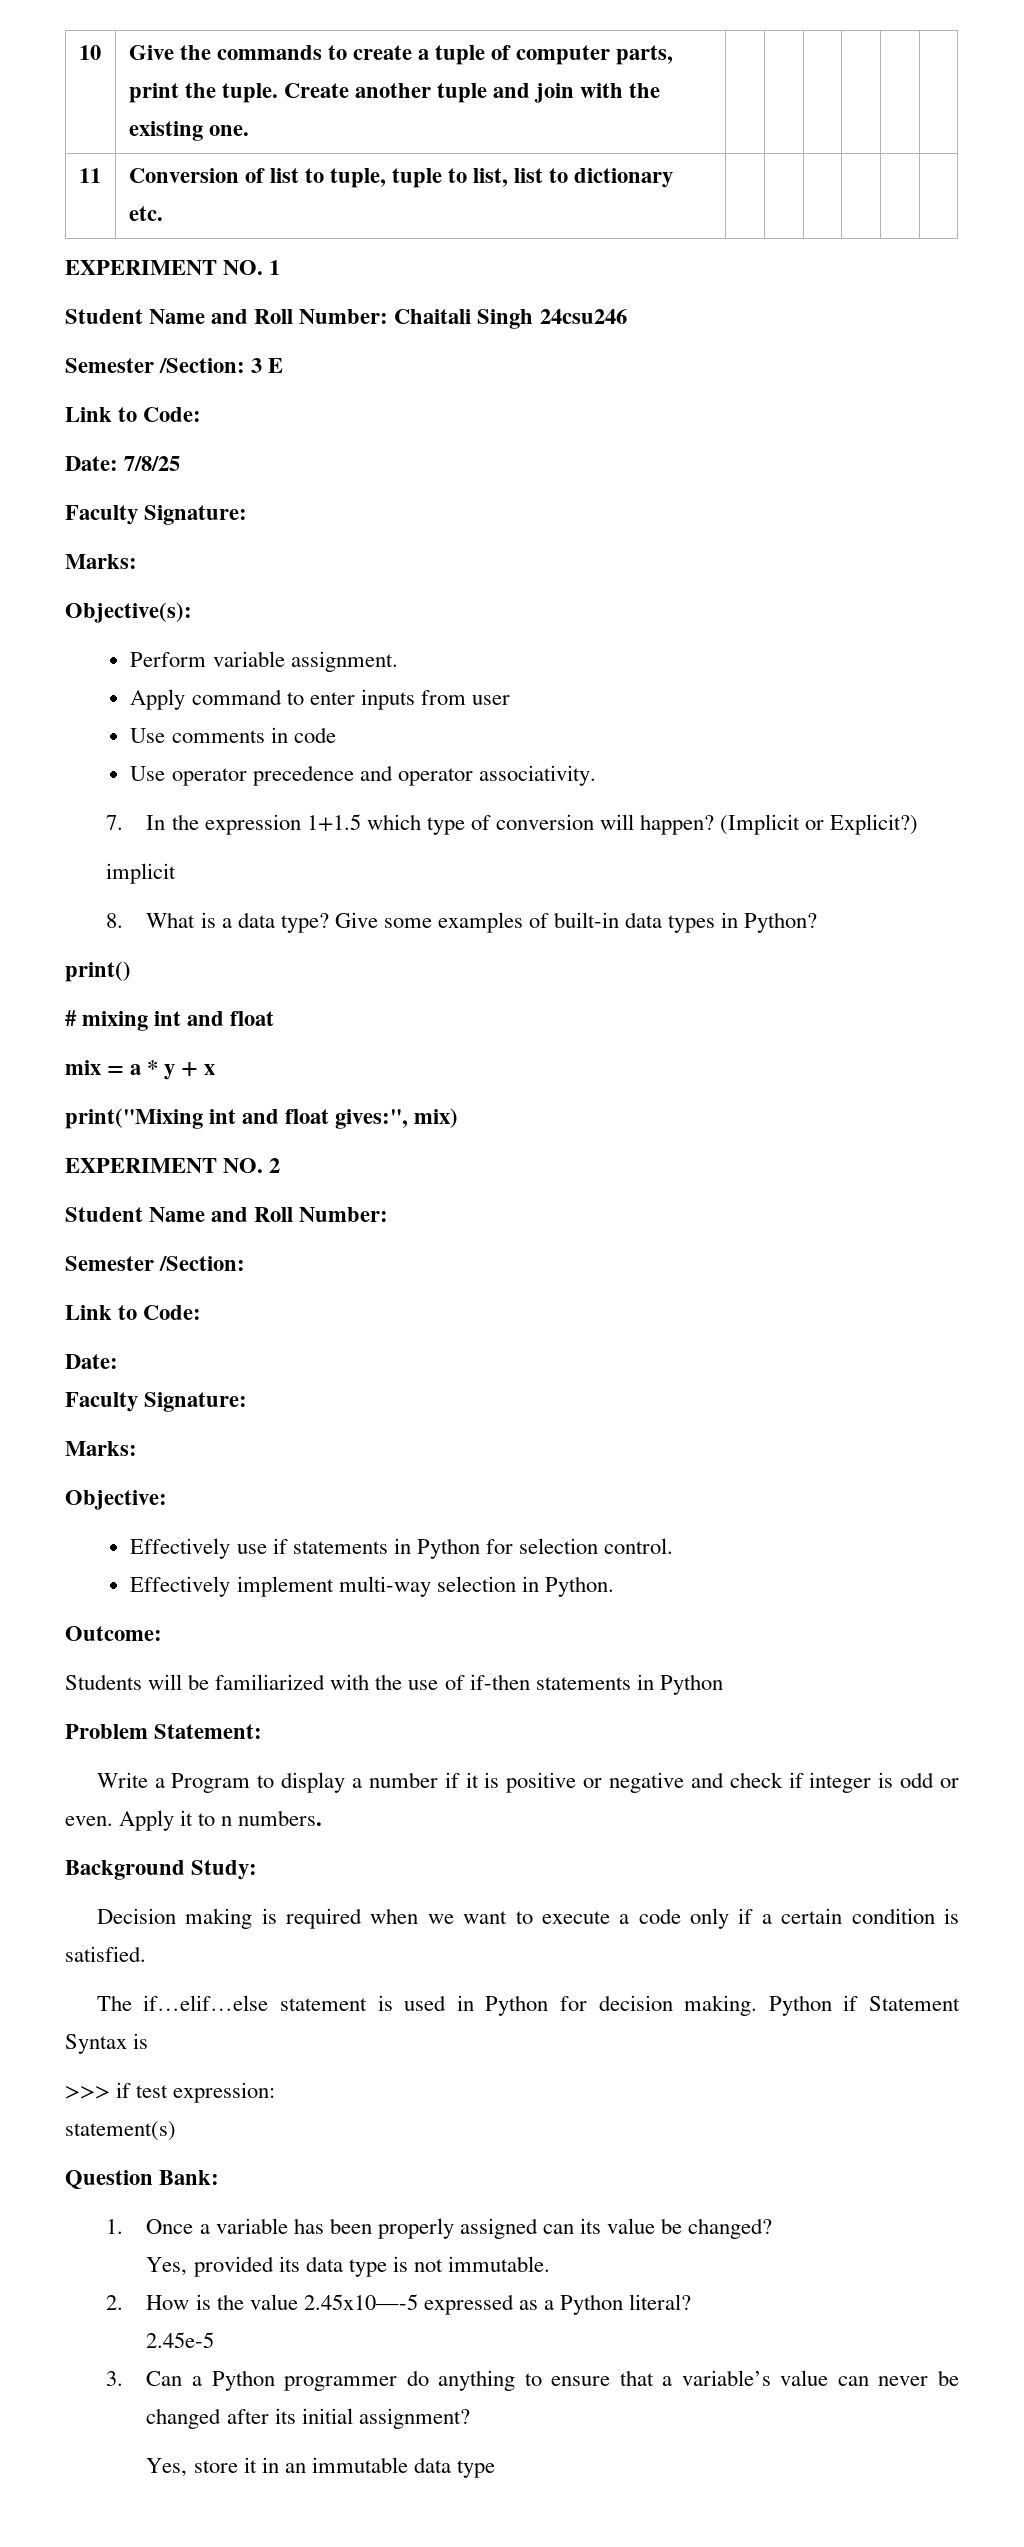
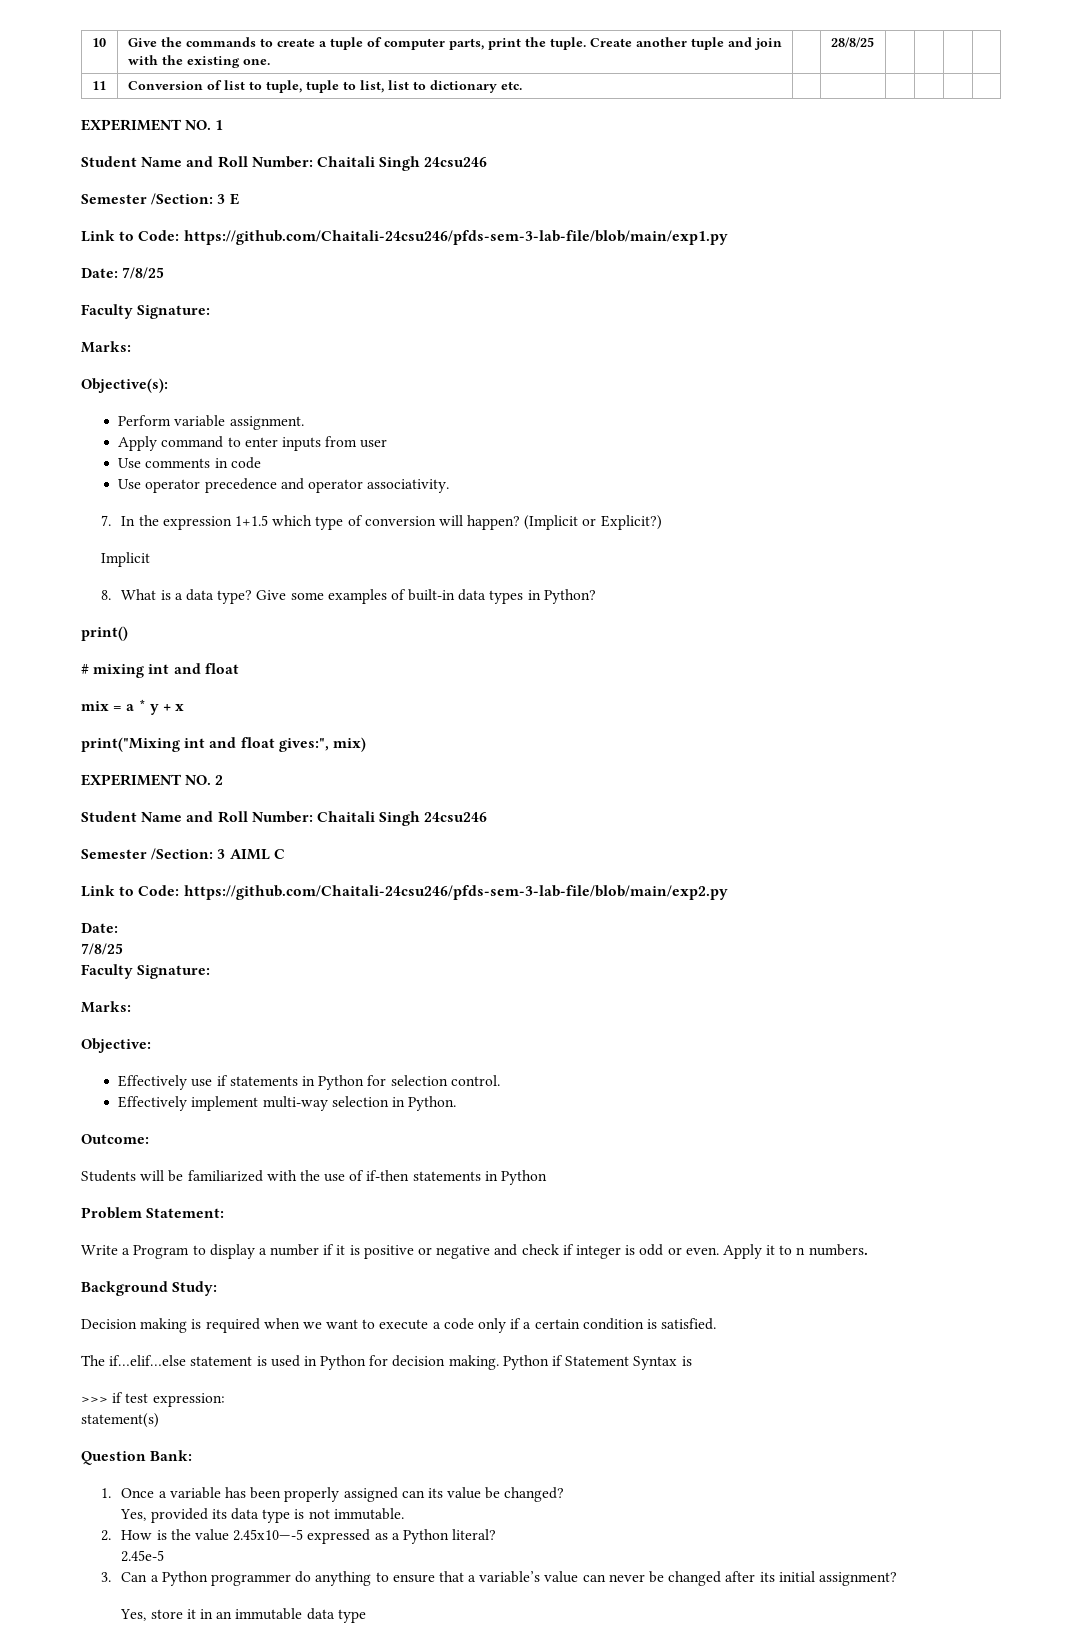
- 10 | Give the commands to create a tuple of computer parts, print the tuple. Create another tuple and join with the existing one. | | | | | |
+ 10 | Give the commands to create a tuple of computer parts, print the tuple. Create another tuple and join with the existing one. | | 28/8/25 | | | |
  Semester /Section: 3 E
- Link to Code:
+ Link to Code: https://github.com/Chaitali-24csu246/pfds-sem-3-lab-file/blob/main/exp1.py
- implicit
+ Implicit
  EXPERIMENT NO. 2
- Student Name and Roll Number:
- Semester /Section:
- Link to Code:
+ Student Name and Roll Number: Chaitali Singh 24csu246
+ Semester /Section: 3 AIML C
+ Link to Code: https://github.com/Chaitali-24csu246/pfds-sem-3-lab-file/blob/main/exp2.py
  Date:
+ 7/8/25

